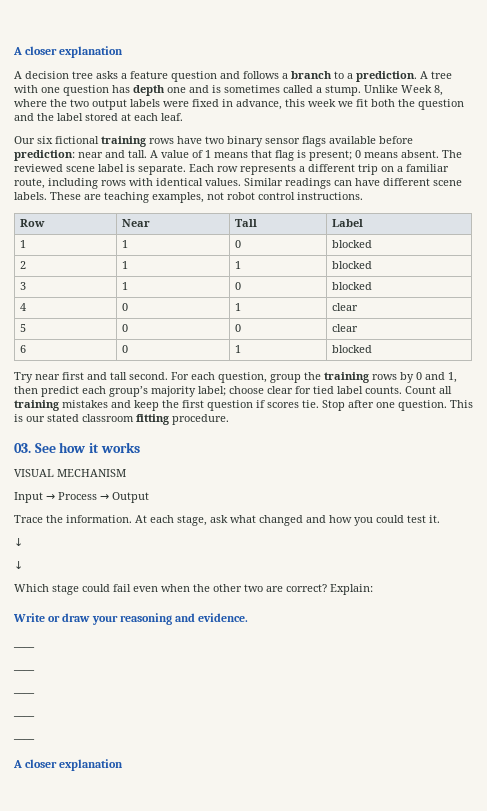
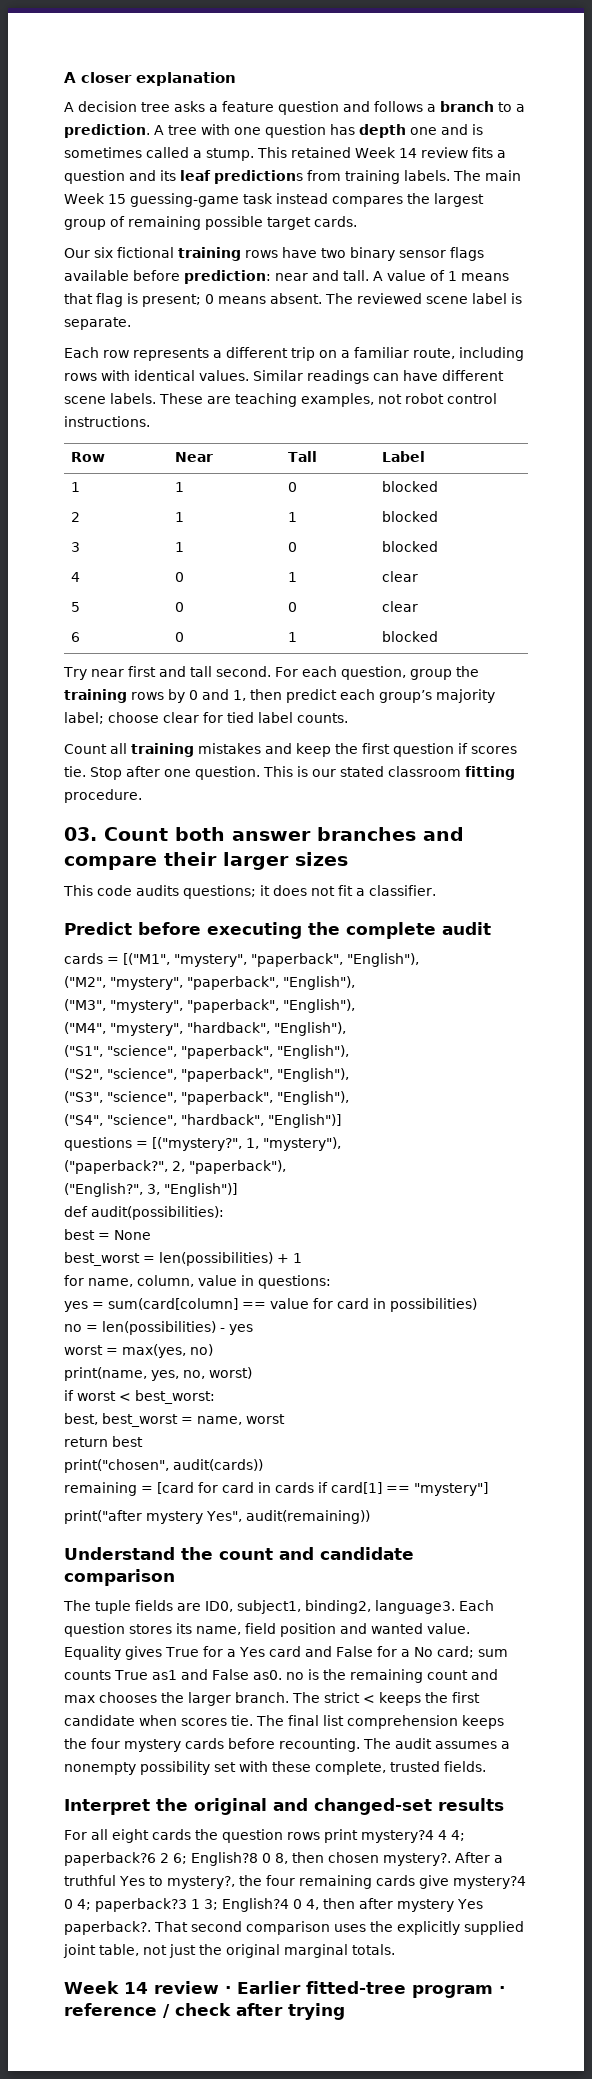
- Unlike Week 8, where the two output labels were fixed in advance, this week we fit both the question and the label stored at each leaf.
+ This retained Week 14 review fits a question and its leaf predictions from training labels. The main Week 15 guessing-game task instead compares the largest group of remaining possible target cards.
- The reviewed scene label is separate. Each row represents a different trip on a familiar route, including rows with identical values.
+ The reviewed scene label is separate.
+ Each row represents a different trip on a familiar route, including rows with identical values.
- For each question, group the training rows by 0 and 1, then predict each group’s majority label; choose clear for tied label counts. Count all training mistakes and keep the first question if scores tie.
+ For each question, group the training rows by 0 and 1, then predict each group’s majority label; choose clear for tied label counts.
+ Count all training mistakes and keep the first question if scores tie.
- 03. See how it works
- VISUAL MECHANISM
- Input → Process → Output
- Trace the information. At each stage, ask what changed and how you could test it.
- ↓
- ↓
- Which stage could fail even when the other two are correct? Explain:
- Write or draw your reasoning and evidence.
- ____
- ____
- ____
- ____
- ____
- A closer explanation
+ 03. Count both answer branches and compare their larger sizes
+ This code audits questions; it does not fit a classifier.
+ Predict before executing the complete audit
+ cards = [("M1", "mystery", "paperback", "English"),
+ ("M2", "mystery", "paperback", "English"),
+ ("M3", "mystery", "paperback", "English"),
+ ("M4", "mystery", "hardback", "English"),
+ ("S1", "science", "paperback", "English"),
+ ("S2", "science", "paperback", "English"),
+ ("S3", "science", "paperback", "English"),
+ ("S4", "science", "hardback", "English")]
+ questions = [("mystery?", 1, "mystery"),
+ ("paperback?", 2, "paperback"),
+ ("English?", 3, "English")]
+ def audit(possibilities):
+ best = None
+ best_worst = len(possibilities) + 1
+ for name, column, value in questions:
+ yes = sum(card[column] == value for card in possibilities)
+ no = len(possibilities) - yes
+ worst = max(yes, no)
+ print(name, yes, no, worst)
+ if worst < best_worst:
+ best, best_worst = name, worst
+ return best
+ print("chosen", audit(cards))
+ remaining = [card for card in cards if card[1] == "mystery"]
+ print("after mystery Yes", audit(remaining))
+ Understand the count and candidate comparison
+ The tuple fields are ID0, subject1, binding2, language3. Each question stores its name, field position and wanted value. Equality gives True for a Yes card and False for a No card; sum counts True as1 and False as0. no is the remaining count and max chooses the larger branch. The strict < keeps the first candidate when scores tie. The final list comprehension keeps the four mystery cards before recounting. The audit assumes a nonempty possibility set with these complete, trusted fields.
+ Interpret the original and changed-set results
+ For all eight cards the question rows print mystery?4 4 4; paperback?6 2 6; English?8 0 8, then chosen mystery?. After a truthful Yes to mystery?, the four remaining cards give mystery?4 0 4; paperback?3 1 3; English?4 0 4, then after mystery Yes paperback?. That second comparison uses the explicitly supplied joint table, not just the original marginal totals.
+ Week 14 review · Earlier fitted-tree program · reference / check after trying

